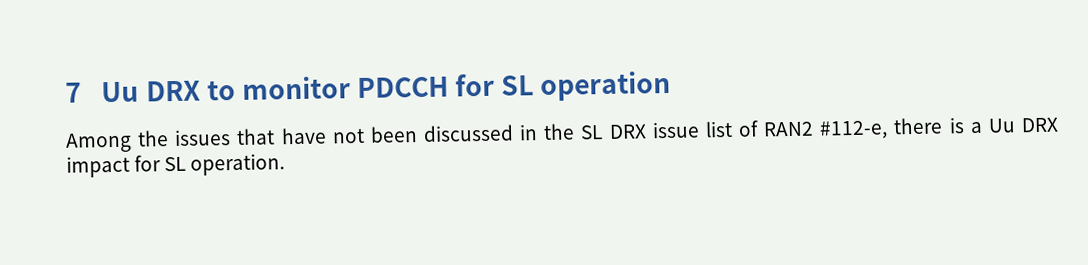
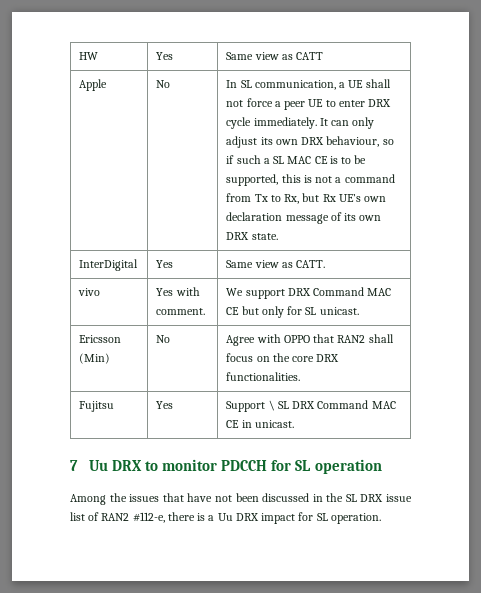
+ HW | Yes | Same view as CATT
+ Apple | No | In SL communication, a UE shall not force a peer UE to enter DRX cycle immediately. It can only adjust its own DRX behaviour, so if such a SL MAC CE is to be supported, this is not a command from Tx to Rx, but Rx UE’s own declaration message of its own DRX state.
+ InterDigital | Yes | Same view as CATT.
+ vivo | Yes with comment. | We support DRX Command MAC CE but only for SL unicast.
+ Ericsson (Min) | No | Agree with OPPO that RAN2 shall focus on the core DRX functionalities.
+ Fujitsu | Yes | Support \ SL DRX Command MAC CE in unicast.

